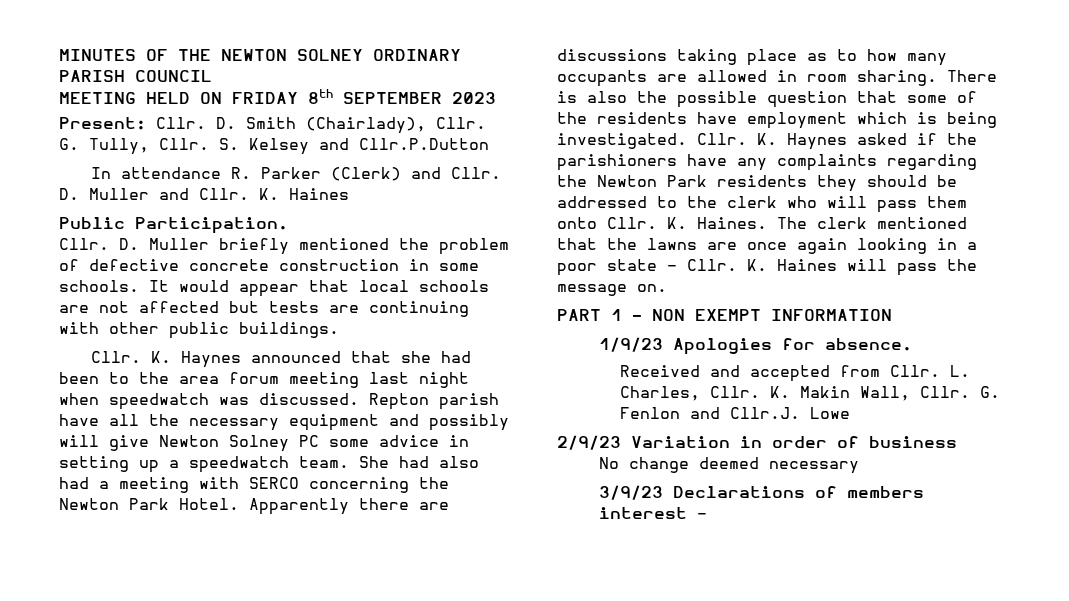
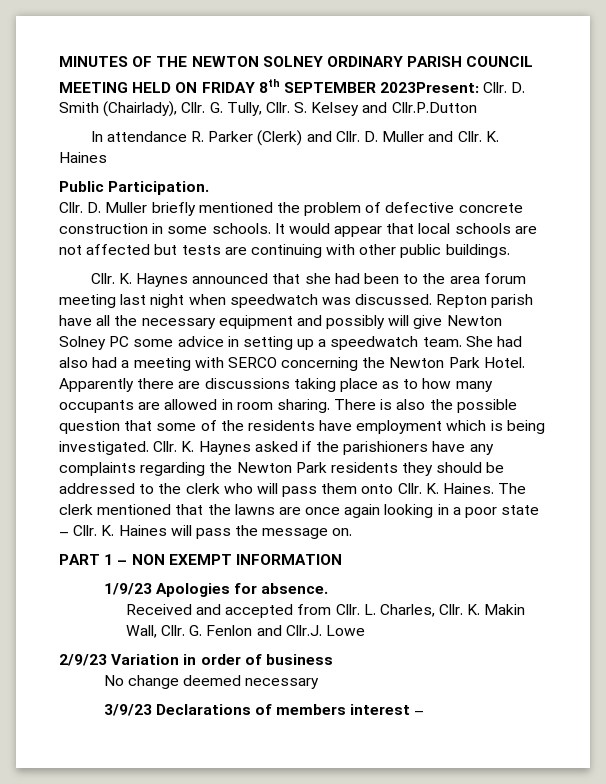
- MEETING HELD ON FRIDAY 8th SEPTEMBER 2023
- Present: Cllr.
+ MEETING HELD ON FRIDAY 8th SEPTEMBER 2023Present: Cllr.

